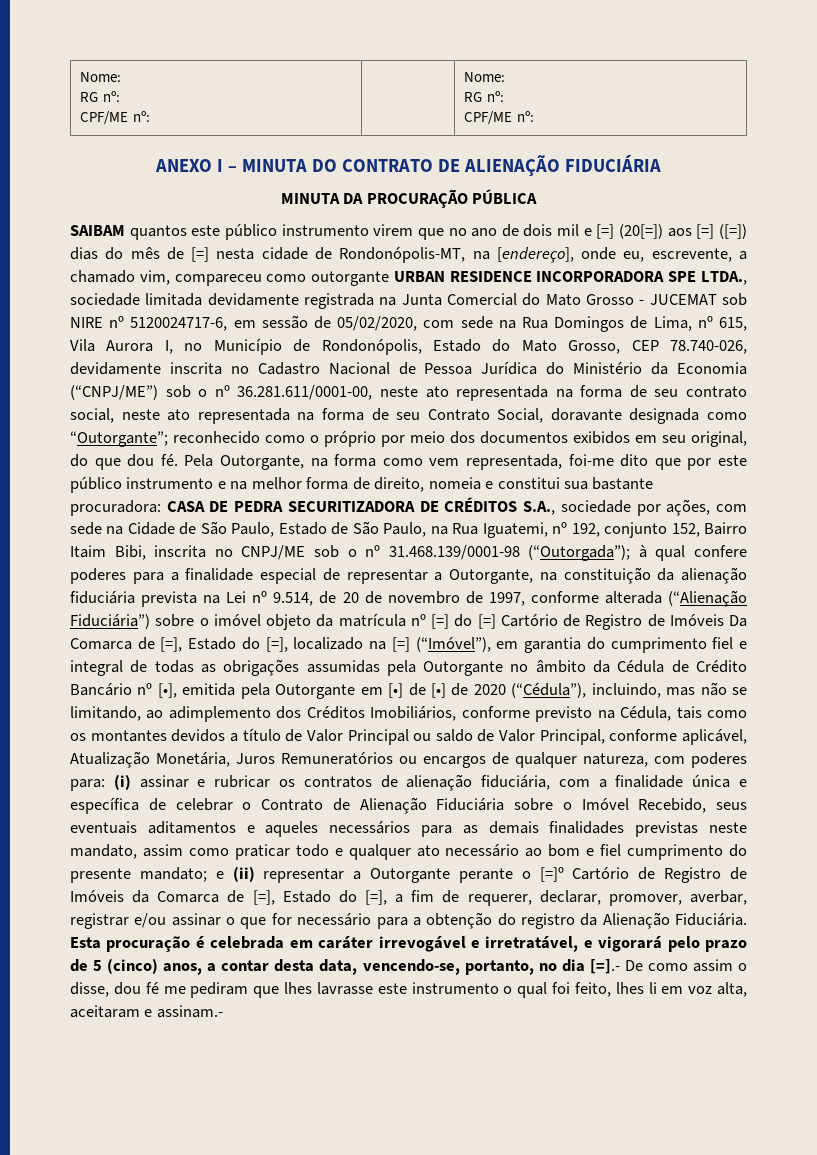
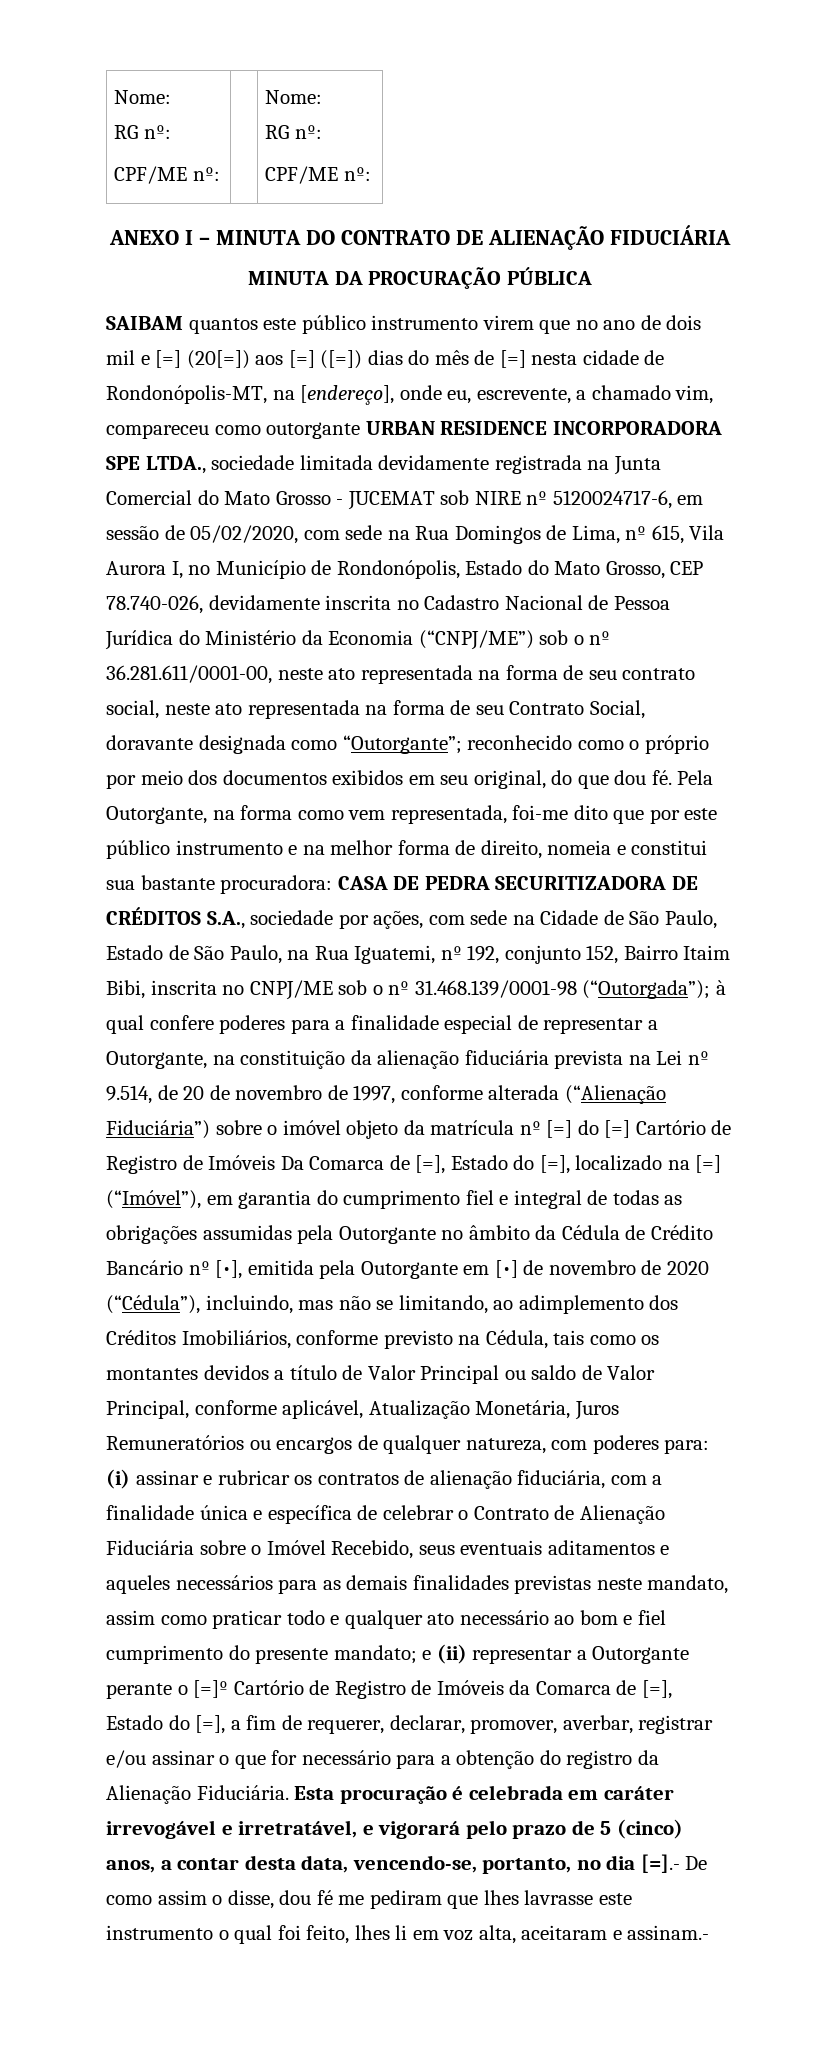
- à qual confere poderes para a finalidade especial de representar a Outorgante, na constituição da alienação fiduciária prevista na Lei nº 9.514, de 20 de novembro de 1997, conforme alterada (“Alienação Fiduciária”) sobre o imóvel objeto da matrícula nº [=] do [=] Cartório de Registro de Imóveis Da Comarca de [=], Estado do [=], localizado na [=] (“Imóvel”), em garantia do cumprimento fiel e integral de todas as obrigações assumidas pela Outorgante no âmbito da Cédula de Crédito Bancário nº [•], emitida pela Outorgante em [•] de [•] de 2020 (“Cédula”), incluindo, mas não se limitando, ao adimplemento dos Créditos Imobiliários, conforme previsto na Cédula, tais como os montantes devidos a título de Valor Principal ou saldo de Valor Principal, conforme aplicável, Atualização Monetária, Juros Remuneratórios ou encargos de qualquer natureza, com poderes para:
+ à qual confere poderes para a finalidade especial de representar a Outorgante, na constituição da alienação fiduciária prevista na Lei nº 9.514, de 20 de novembro de 1997, conforme alterada (“Alienação Fiduciária”) sobre o imóvel objeto da matrícula nº [=] do [=] Cartório de Registro de Imóveis Da Comarca de [=], Estado do [=], localizado na [=] (“Imóvel”), em garantia do cumprimento fiel e integral de todas as obrigações assumidas pela Outorgante no âmbito da Cédula de Crédito Bancário nº [•], emitida pela Outorgante em [•] de novembro de 2020 (“Cédula”), incluindo, mas não se limitando, ao adimplemento dos Créditos Imobiliários, conforme previsto na Cédula, tais como os montantes devidos a título de Valor Principal ou saldo de Valor Principal, conforme aplicável, Atualização Monetária, Juros Remuneratórios ou encargos de qualquer natureza, com poderes para:

